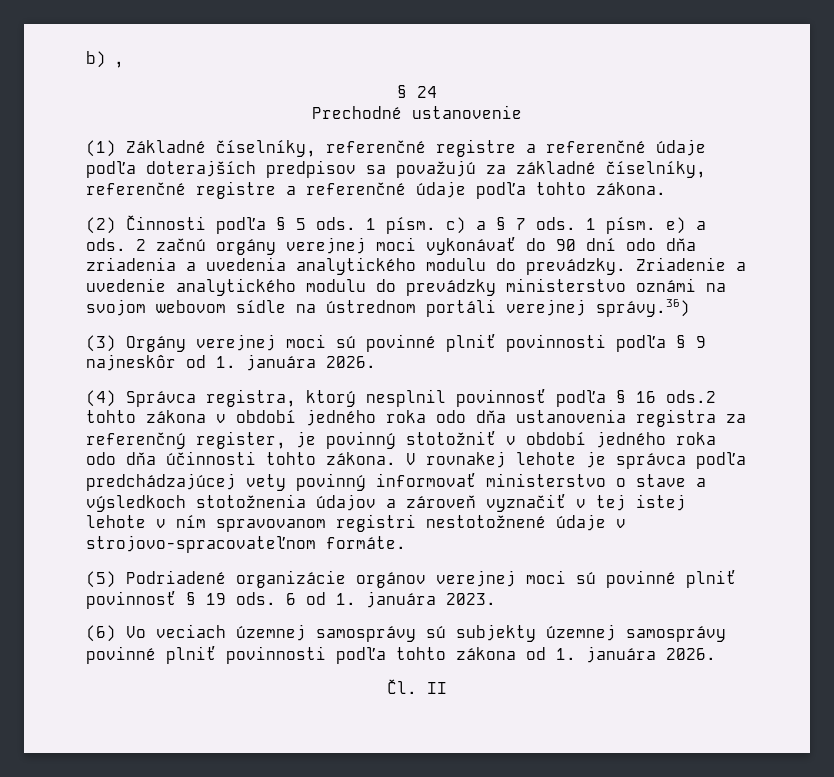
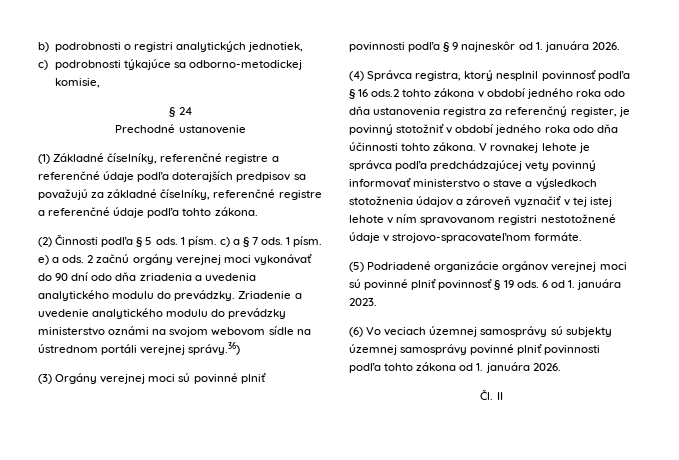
- b) ,
+ b) podrobnosti o registri analytických jednotiek,
+ c) podrobnosti týkajúce sa odborno-metodickej komisie,

